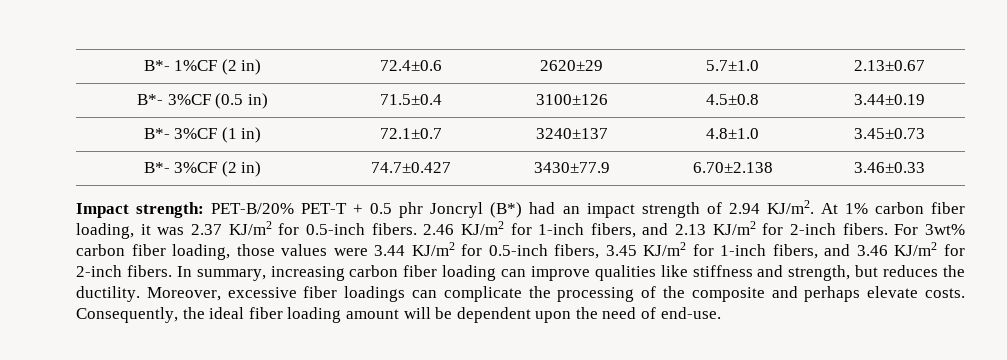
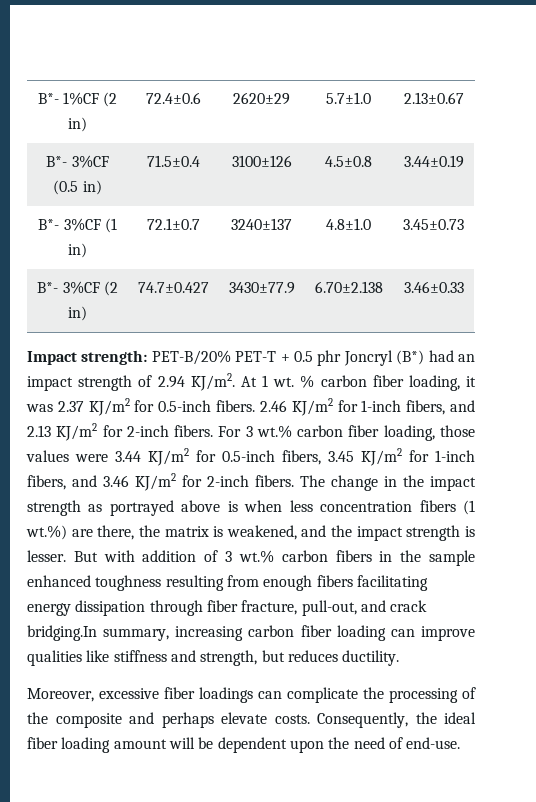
- At 1% carbon fiber loading, it was 2.37 KJ/m2 for 0.5-inch fibers.
+ At 1 wt. % carbon fiber loading, it was 2.37 KJ/m2 for 0.5-inch fibers.
- For 3wt% carbon fiber loading, those values were 3.44 KJ/m2 for 0.5-inch fibers, 3.45 KJ/m2 for 1-inch fibers, and 3.46 KJ/m2 for 2-inch fibers.
+ For 3 wt.% carbon fiber loading, those values were 3.44 KJ/m2 for 0.5-inch fibers, 3.45 KJ/m2 for 1-inch fibers, and 3.46 KJ/m2 for 2-inch fibers.
- In summary, increasing carbon fiber loading can improve qualities like stiffness and strength, but reduces the ductility. Moreover, excessive fiber loadings can complicate the processing of the composite and perhaps elevate costs.
+ The change in the impact strength as portrayed above is when less concentration fibers (1 wt.%) are there, the matrix is weakened, and the impact strength is lesser. But with addition of 3 wt.% carbon fibers in the sample enhanced toughness resulting from enough fibers facilitating energy dissipation through fiber fracture, pull-out, and crack bridging.In summary, increasing carbon fiber loading can improve qualities like stiffness and strength, but reduces ductility.
+ Moreover, excessive fiber loadings can complicate the processing of the composite and perhaps elevate costs.

